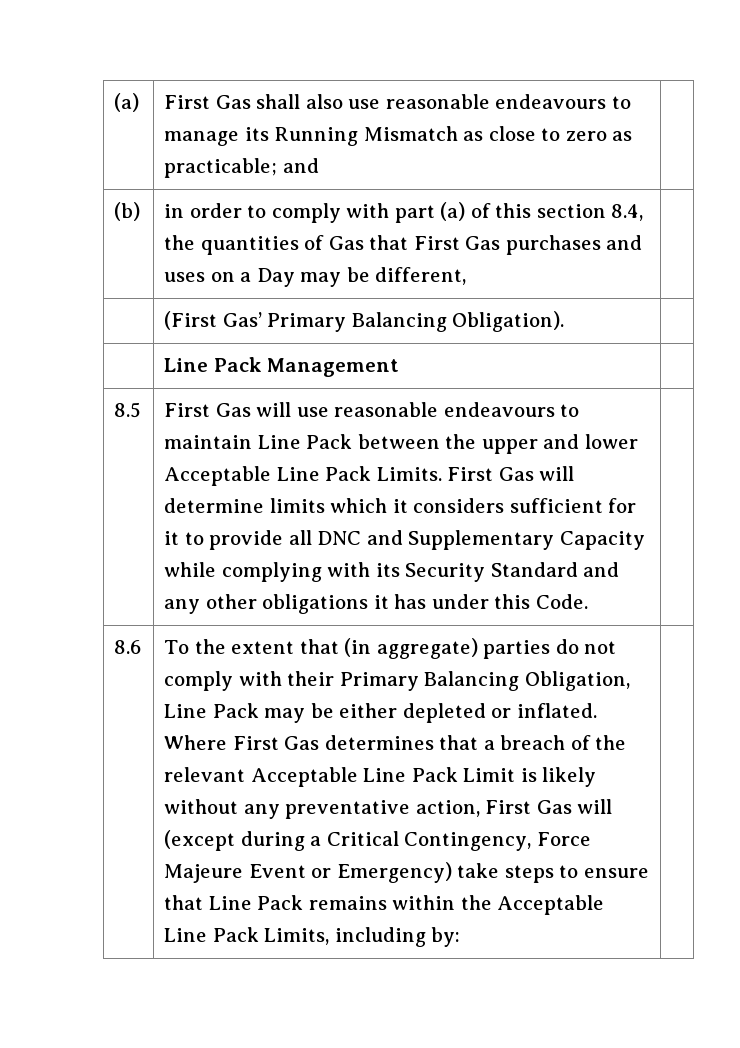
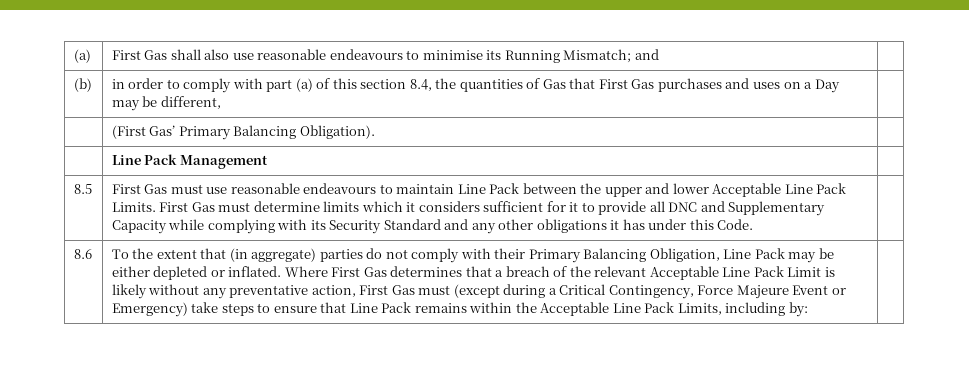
- (a) | First Gas shall also use reasonable endeavours to manage its Running Mismatch as close to zero as practicable; and |
+ (a) | First Gas shall also use reasonable endeavours to minimise its Running Mismatch; and |
- First Gas will use reasonable endeavours to maintain Line Pack between the upper and lower Acceptable Line Pack Limits.
+ First Gas must use reasonable endeavours to maintain Line Pack between the upper and lower Acceptable Line Pack Limits.
- First Gas will determine limits which it considers sufficient for it to provide all DNC and Supplementary Capacity while complying with its Security Standard and any other obligations it has under this Code.
+ First Gas must determine limits which it considers sufficient for it to provide all DNC and Supplementary Capacity while complying with its Security Standard and any other obligations it has under this Code.
- Where First Gas determines that a breach of the relevant Acceptable Line Pack Limit is likely without any preventative action, First Gas will (except during a Critical Contingency, Force Majeure Event or Emergency) take steps to ensure that Line Pack remains within the Acceptable Line Pack Limits, including by:
+ Where First Gas determines that a breach of the relevant Acceptable Line Pack Limit is likely without any preventative action, First Gas must (except during a Critical Contingency, Force Majeure Event or Emergency) take steps to ensure that Line Pack remains within the Acceptable Line Pack Limits, including by:

